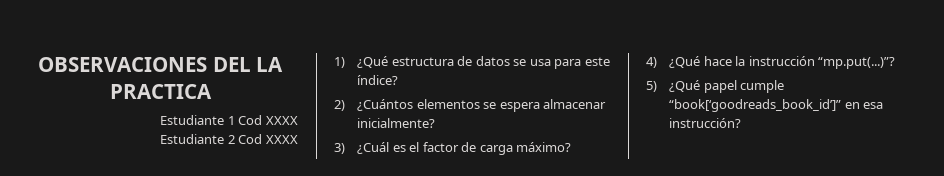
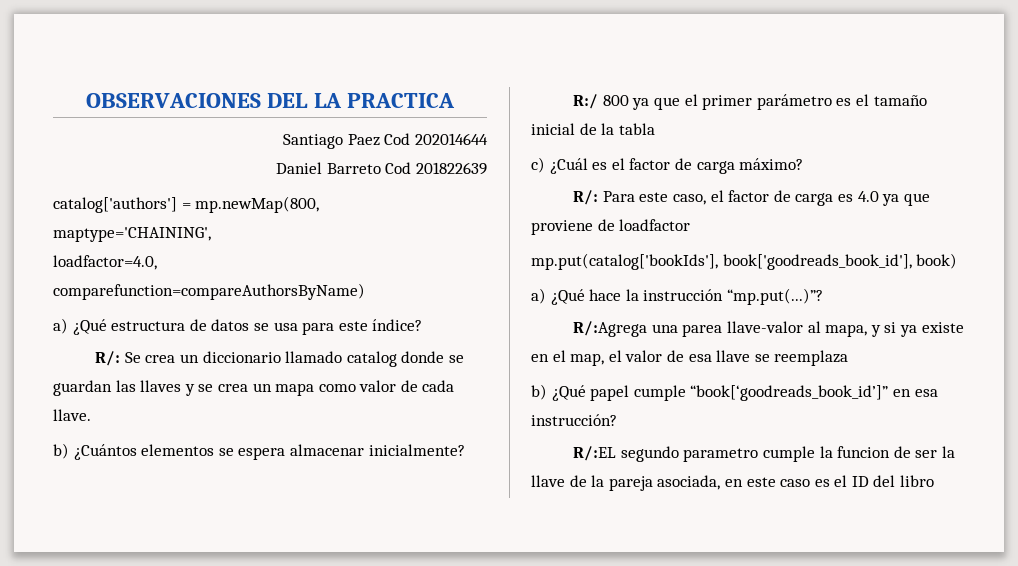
- Estudiante 1 Cod XXXX
- Estudiante 2 Cod XXXX
- 1) ¿Qué estructura de datos se usa para este índice?
+ Santiago Paez Cod 202014644
+ Daniel Barreto Cod 201822639
+ catalog['authors'] = mp.newMap(800,
+ maptype='CHAINING',
+ loadfactor=4.0,
+ comparefunction=compareAuthorsByName)
+ a) ¿Qué estructura de datos se usa para este índice?
- 2) ¿Cuántos elementos se espera almacenar inicialmente?
+ R/: Se crea un diccionario llamado catalog donde se guardan las llaves y se crea un mapa como valor de cada llave.
+ b) ¿Cuántos elementos se espera almacenar inicialmente?
- 3) ¿Cuál es el factor de carga máximo?
+ R:/ 800 ya que el primer parámetro es el tamaño inicial de la tabla
+ c) ¿Cuál es el factor de carga máximo?
- 4) ¿Qué hace la instrucción “mp.put(...)”?
+ R/: Para este caso, el factor de carga es 4.0 ya que proviene de loadfactor
+ mp.put(catalog['bookIds'], book['goodreads_book_id'], book)
+ a) ¿Qué hace la instrucción “mp.put(...)”?
- 5) ¿Qué papel cumple “book[‘goodreads_book_id’]” en esa instrucción?
+ R/:Agrega una parea llave-valor al mapa, y si ya existe en el map, el valor de esa llave se reemplaza
+ b) ¿Qué papel cumple “book[‘goodreads_book_id’]” en esa instrucción?
+ R/:EL segundo parametro cumple la funcion de ser la llave de la pareja asociada, en este caso es el ID del libro

